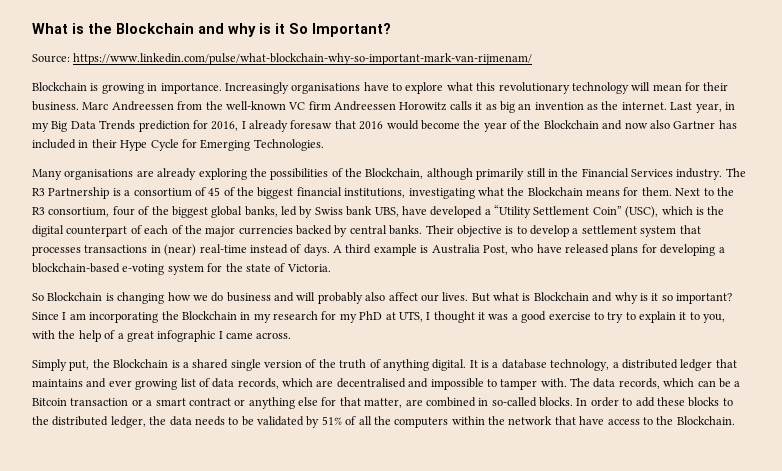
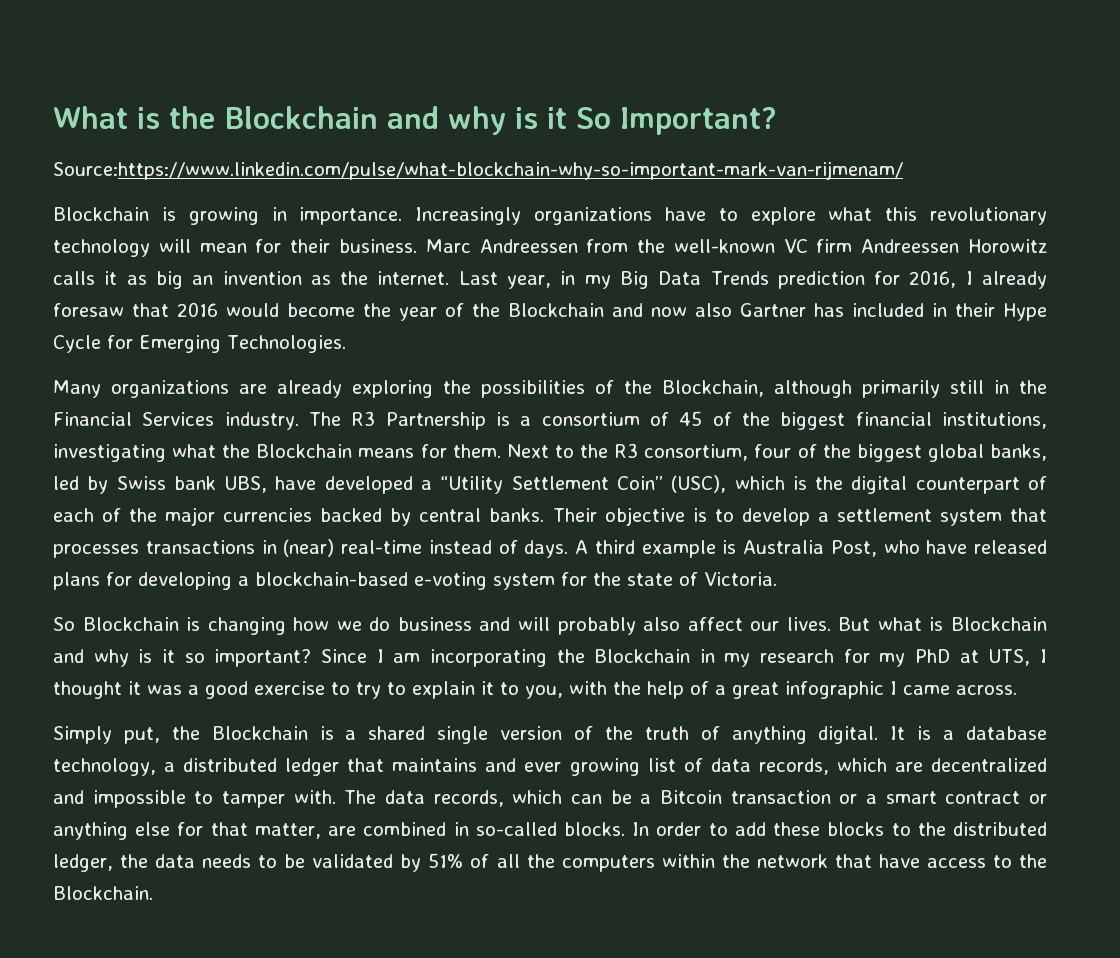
- Source: https://www.linkedin.com/pulse/what-blockchain-why-so-important-mark-van-rijmenam/
+ Source:https://www.linkedin.com/pulse/what-blockchain-why-so-important-mark-van-rijmenam/
- Increasingly organisations have to explore what this revolutionary technology will mean for their business.
+ Increasingly organizations have to explore what this revolutionary technology will mean for their business.
- Many organisations are already exploring the possibilities of the Blockchain, although primarily still in the Financial Services industry.
+ Many organizations are already exploring the possibilities of the Blockchain, although primarily still in the Financial Services industry.
- It is a database technology, a distributed ledger that maintains and ever growing list of data records, which are decentralised and impossible to tamper with.
+ It is a database technology, a distributed ledger that maintains and ever growing list of data records, which are decentralized and impossible to tamper with.

